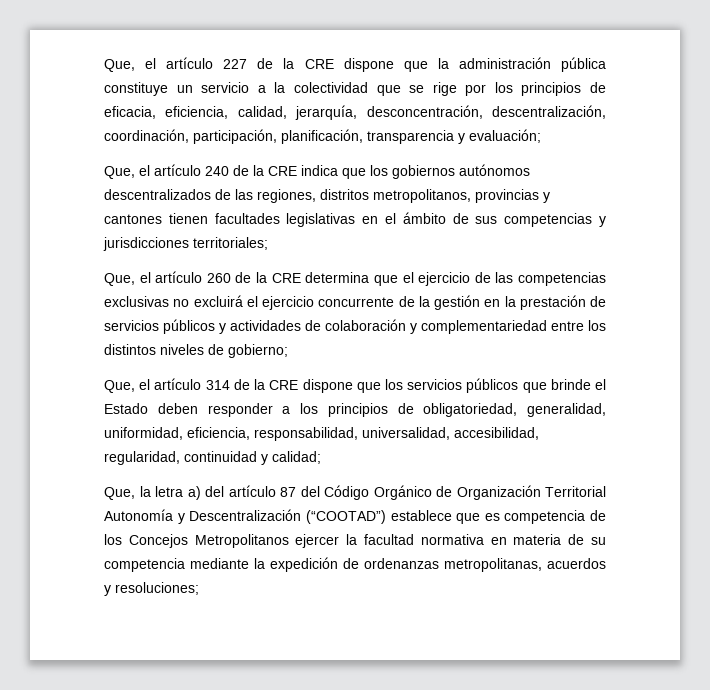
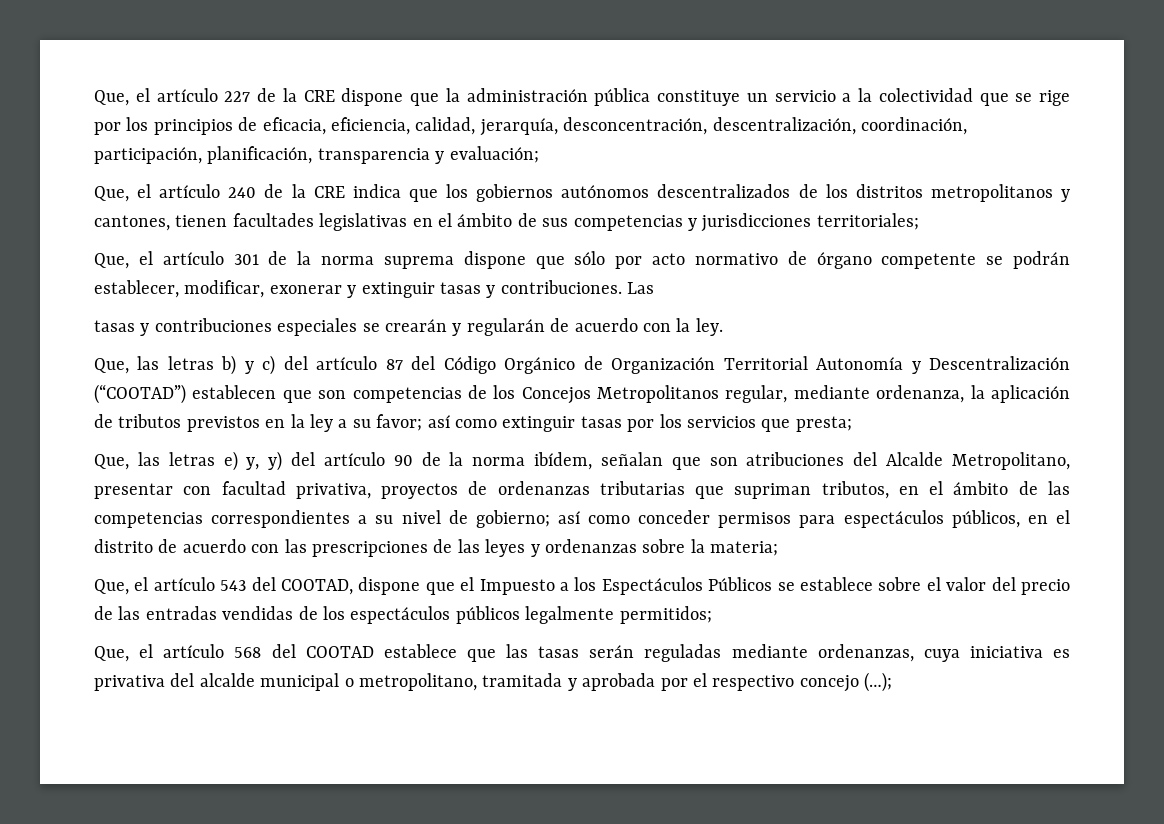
- Que, el artículo 240 de la CRE indica que los gobiernos autónomos descentralizados de las regiones, distritos metropolitanos, provincias y cantones tienen facultades legislativas en el ámbito de sus competencias y jurisdicciones territoriales;
+ Que, el artículo 240 de la CRE indica que los gobiernos autónomos descentralizados de los distritos metropolitanos y cantones, tienen facultades legislativas en el ámbito de sus competencias y jurisdicciones territoriales;
- Que, el artículo 260 de la CRE determina que el ejercicio de las competencias exclusivas no excluirá el ejercicio concurrente de la gestión en la prestación de servicios públicos y actividades de colaboración y complementariedad entre los distintos niveles de gobierno;
- Que, el artículo 314 de la CRE dispone que los servicios públicos que brinde el Estado deben responder a los principios de obligatoriedad, generalidad, uniformidad, eficiencia, responsabilidad, universalidad, accesibilidad, regularidad, continuidad y calidad;
- Que, la letra a) del artículo 87 del Código Orgánico de Organización Territorial Autonomía y Descentralización (“COOTAD”) establece que es competencia de los Concejos Metropolitanos ejercer la facultad normativa en materia de su competencia mediante la expedición de ordenanzas metropolitanas, acuerdos y resoluciones;
+ Que, el artículo 301 de la norma suprema dispone que sólo por acto normativo de órgano competente se podrán establecer, modificar, exonerar y extinguir tasas y contribuciones. Las
+ tasas y contribuciones especiales se crearán y regularán de acuerdo con la ley.
+ Que, las letras b) y c) del artículo 87 del Código Orgánico de Organización Territorial Autonomía y Descentralización (“COOTAD”) establecen que son competencias de los Concejos Metropolitanos regular, mediante ordenanza, la aplicación de tributos previstos en la ley a su favor; así como extinguir tasas por los servicios que presta;
+ Que, las letras e) y, y) del artículo 90 de la norma ibídem, señalan que son atribuciones del Alcalde Metropolitano, presentar con facultad privativa, proyectos de ordenanzas tributarias que supriman tributos, en el ámbito de las competencias correspondientes a su nivel de gobierno; así como conceder permisos para espectáculos públicos, en el distrito de acuerdo con las prescripciones de las leyes y ordenanzas sobre la materia;
+ Que, el artículo 543 del COOTAD, dispone que el Impuesto a los Espectáculos Públicos se establece sobre el valor del precio de las entradas vendidas de los espectáculos públicos legalmente permitidos;
+ Que, el artículo 568 del COOTAD establece que las tasas serán reguladas mediante ordenanzas, cuya iniciativa es privativa del alcalde municipal o metropolitano, tramitada y aprobada por el respectivo concejo (…);

